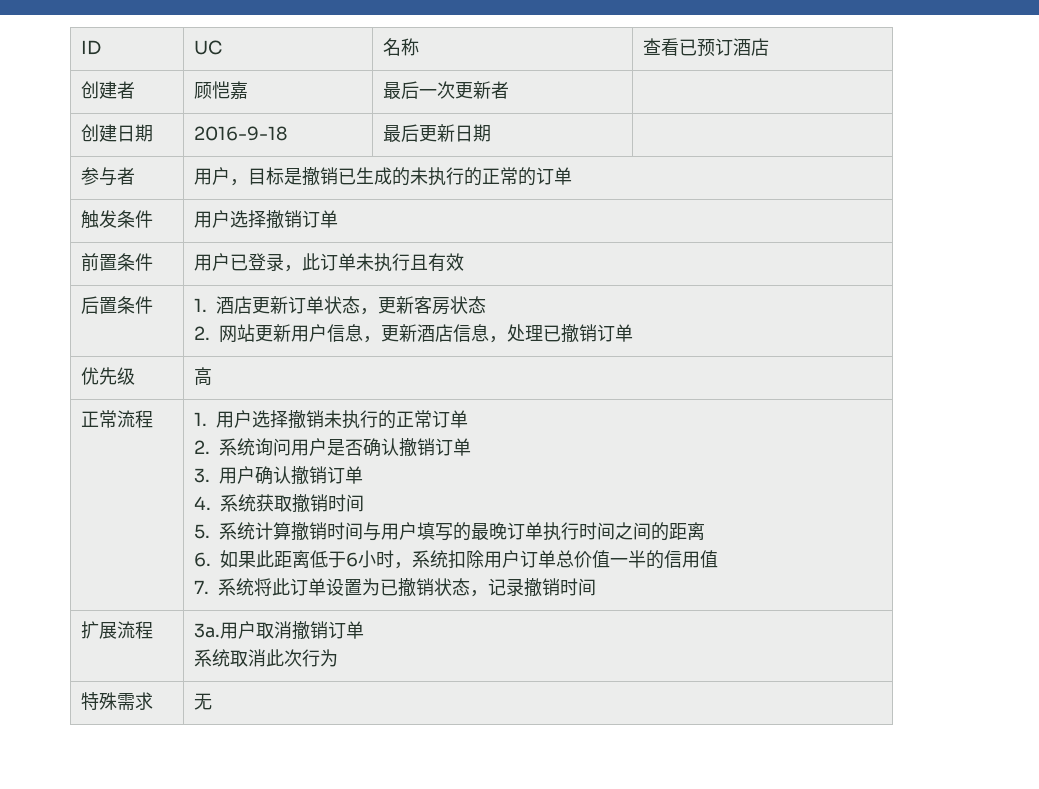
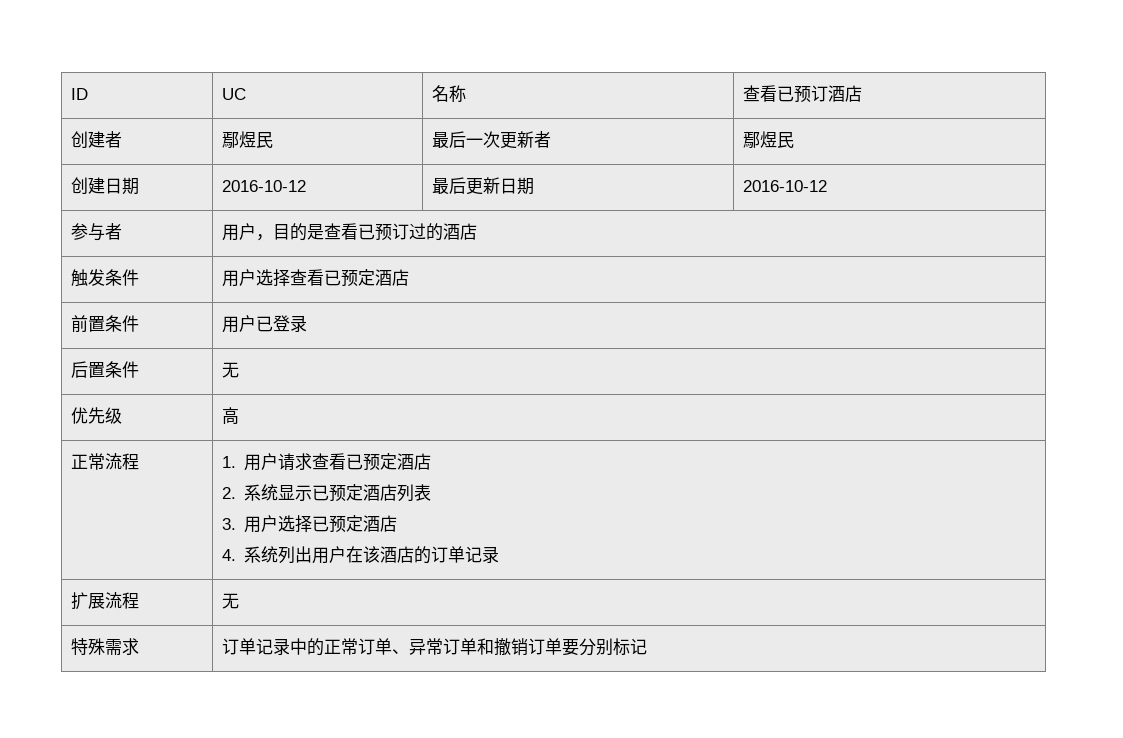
- 创建者 | 顾恺嘉 | 最后一次更新者 |
+ 创建者 | 鄢煜民 | 最后一次更新者 | 鄢煜民
- 创建日期 | 2016-9-18 | 最后更新日期 |
+ 创建日期 | 2016-10-12 | 最后更新日期 | 2016-10-12
- 参与者 | 用户，目标是撤销已生成的未执行的正常的订单
+ 参与者 | 用户，目的是查看已预订过的酒店
- 触发条件 | 用户选择撤销订单
+ 触发条件 | 用户选择查看已预定酒店
- 前置条件 | 用户已登录，此订单未执行且有效
- 后置条件 | 1.酒店更新订单状态，更新客房状态
- 2.网站更新用户信息，更新酒店信息，处理已撤销订单
+ 前置条件 | 用户已登录
+ 后置条件 | 无
- 1.用户选择撤销未执行的正常订单
- 2.系统询问用户是否确认撤销订单
+ 1.用户请求查看已预定酒店
+ 2.系统显示已预定酒店列表
- 3.用户确认撤销订单
+ 3.用户选择已预定酒店
- 4.系统获取撤销时间
- 5.系统计算撤销时间与用户填写的最晚订单执行时间之间的距离
- 6.如果此距离低于6小时，系统扣除用户订单总价值一半的信用值
- 7.系统将此订单设置为已撤销状态，记录撤销时间
+ 4.系统列出用户在该酒店的订单记录
- 扩展流程 | 3a.用户取消撤销订单
- 系统取消此次行为
- 特殊需求 | 无
+ 扩展流程 | 无
+ 特殊需求 | 订单记录中的正常订单、异常订单和撤销订单要分别标记

